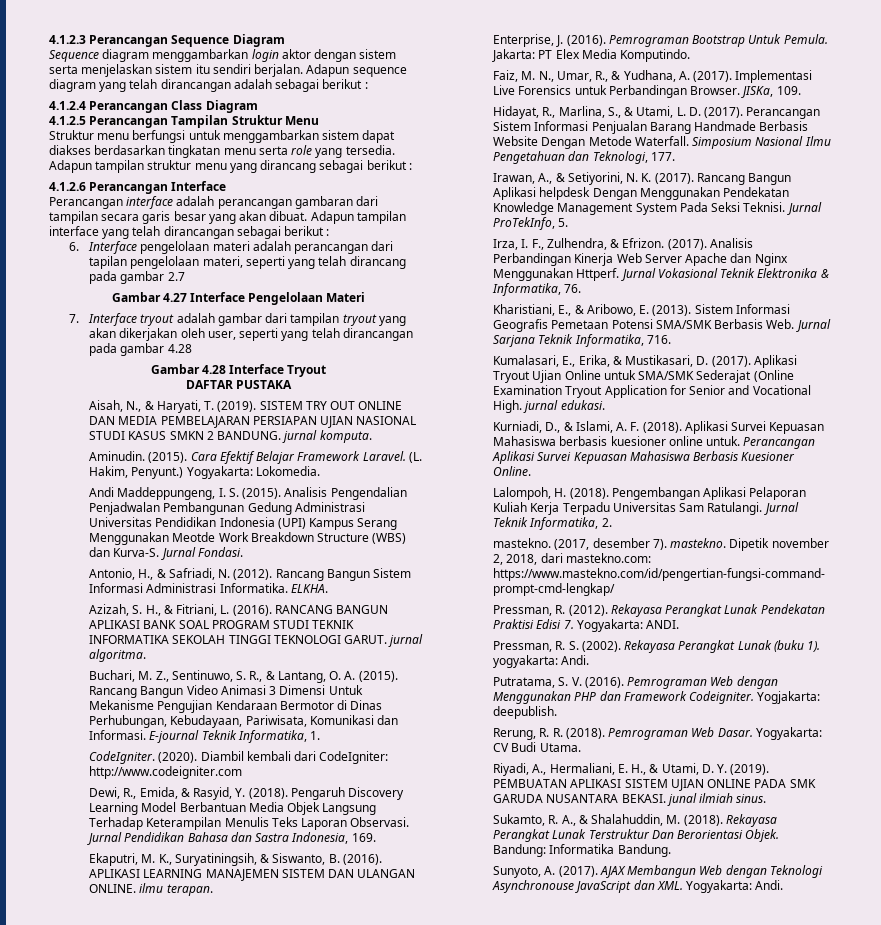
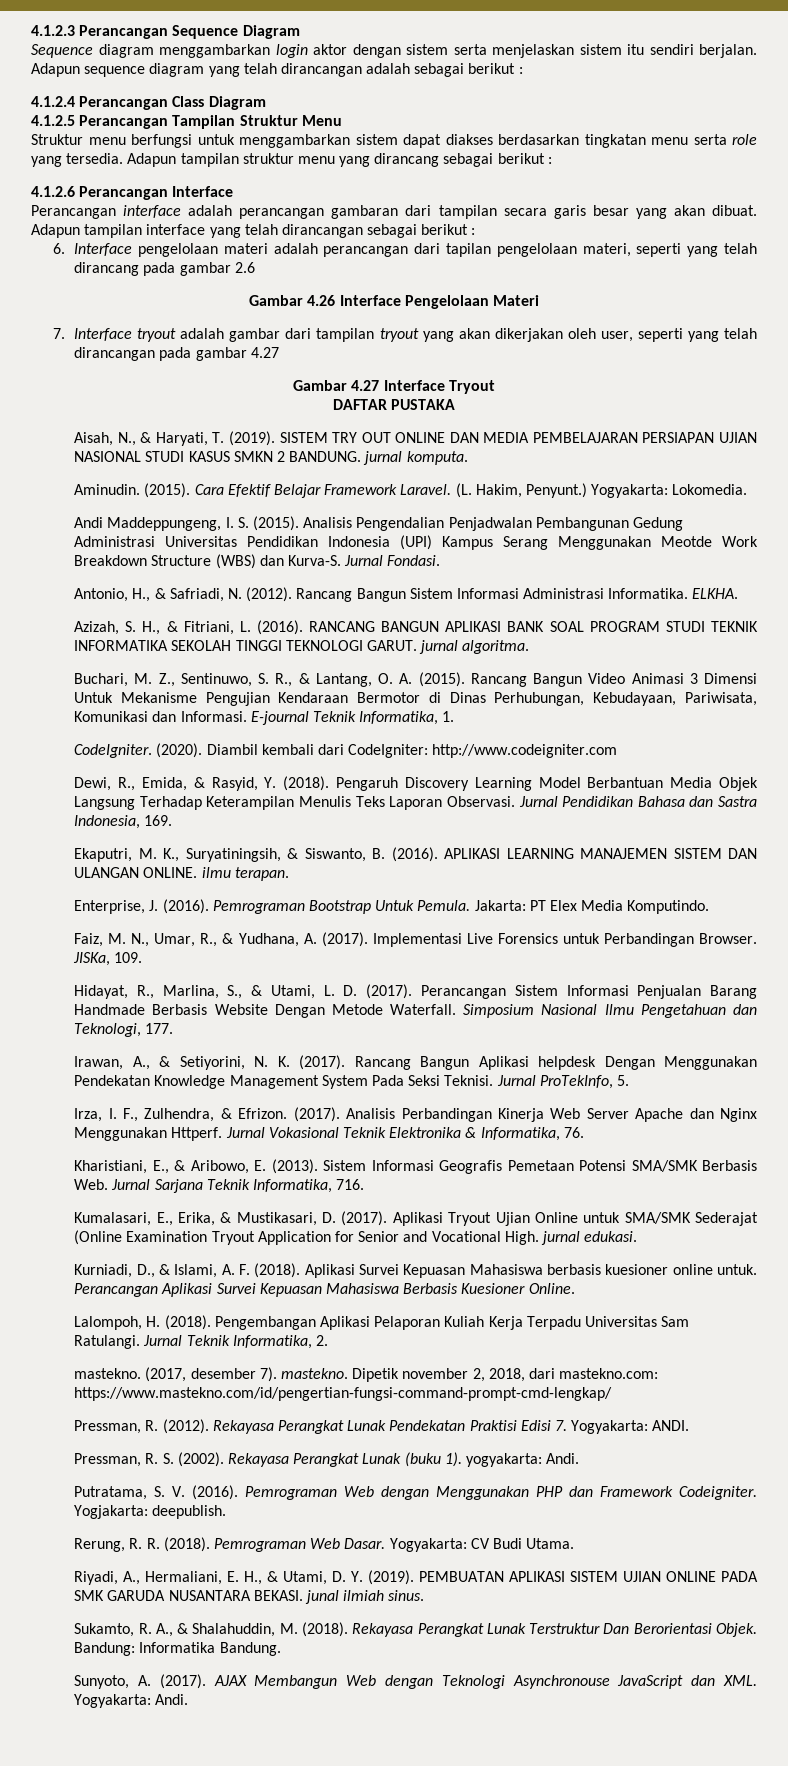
- 6. Interface pengelolaan materi adalah perancangan dari tapilan pengelolaan materi, seperti yang telah dirancang pada gambar 2.7
- Gambar 4.27 Interface Pengelolaan Materi
+ 6. Interface pengelolaan materi adalah perancangan dari tapilan pengelolaan materi, seperti yang telah dirancang pada gambar 2.6
+ Gambar 4.26 Interface Pengelolaan Materi
- 7. Interface tryout adalah gambar dari tampilan tryout yang akan dikerjakan oleh user, seperti yang telah dirancangan pada gambar 4.28
- Gambar 4.28 Interface Tryout
+ 7. Interface tryout adalah gambar dari tampilan tryout yang akan dikerjakan oleh user, seperti yang telah dirancangan pada gambar 4.27
+ Gambar 4.27 Interface Tryout

